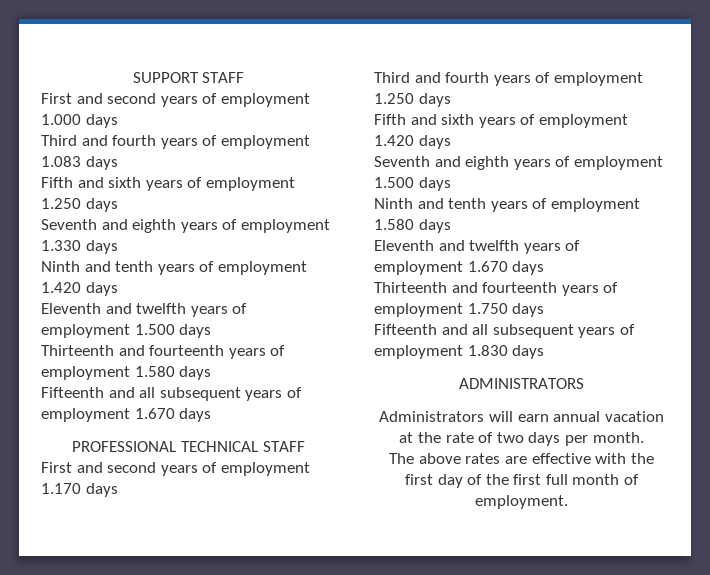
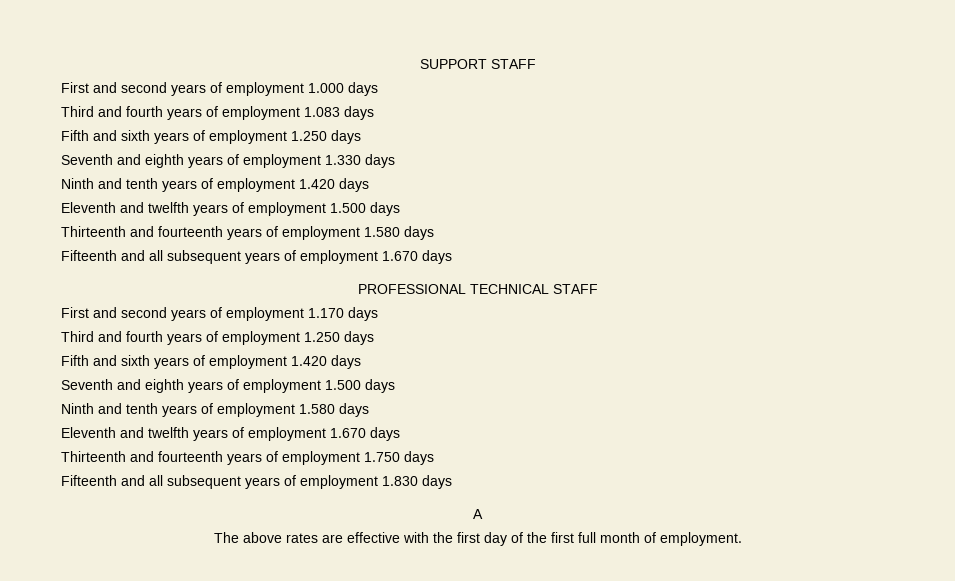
- ADMINISTRATORS
- Administrators will earn annual vacation at the rate of two days per month.
+ A

